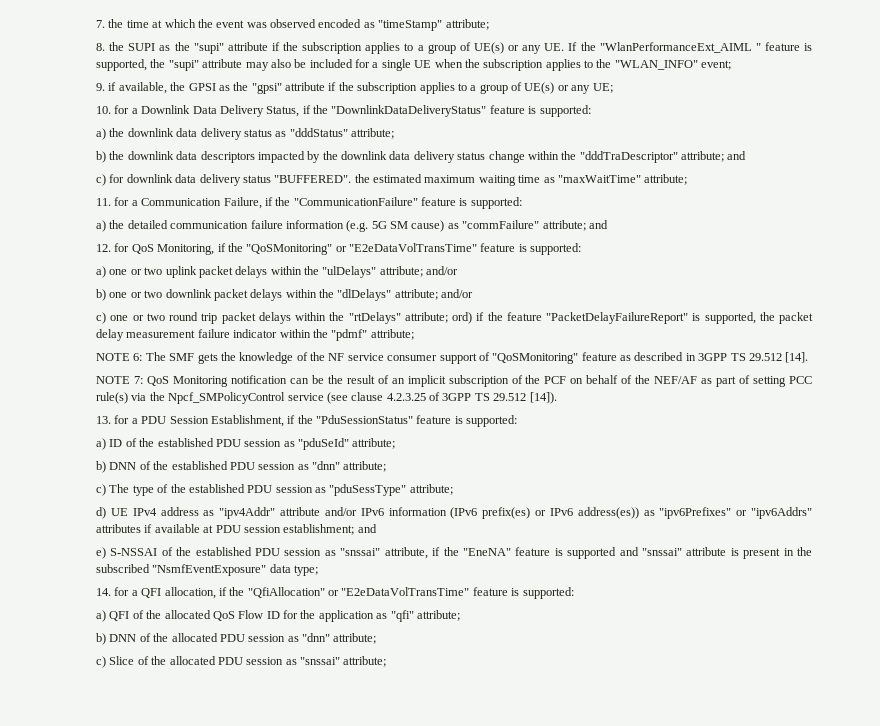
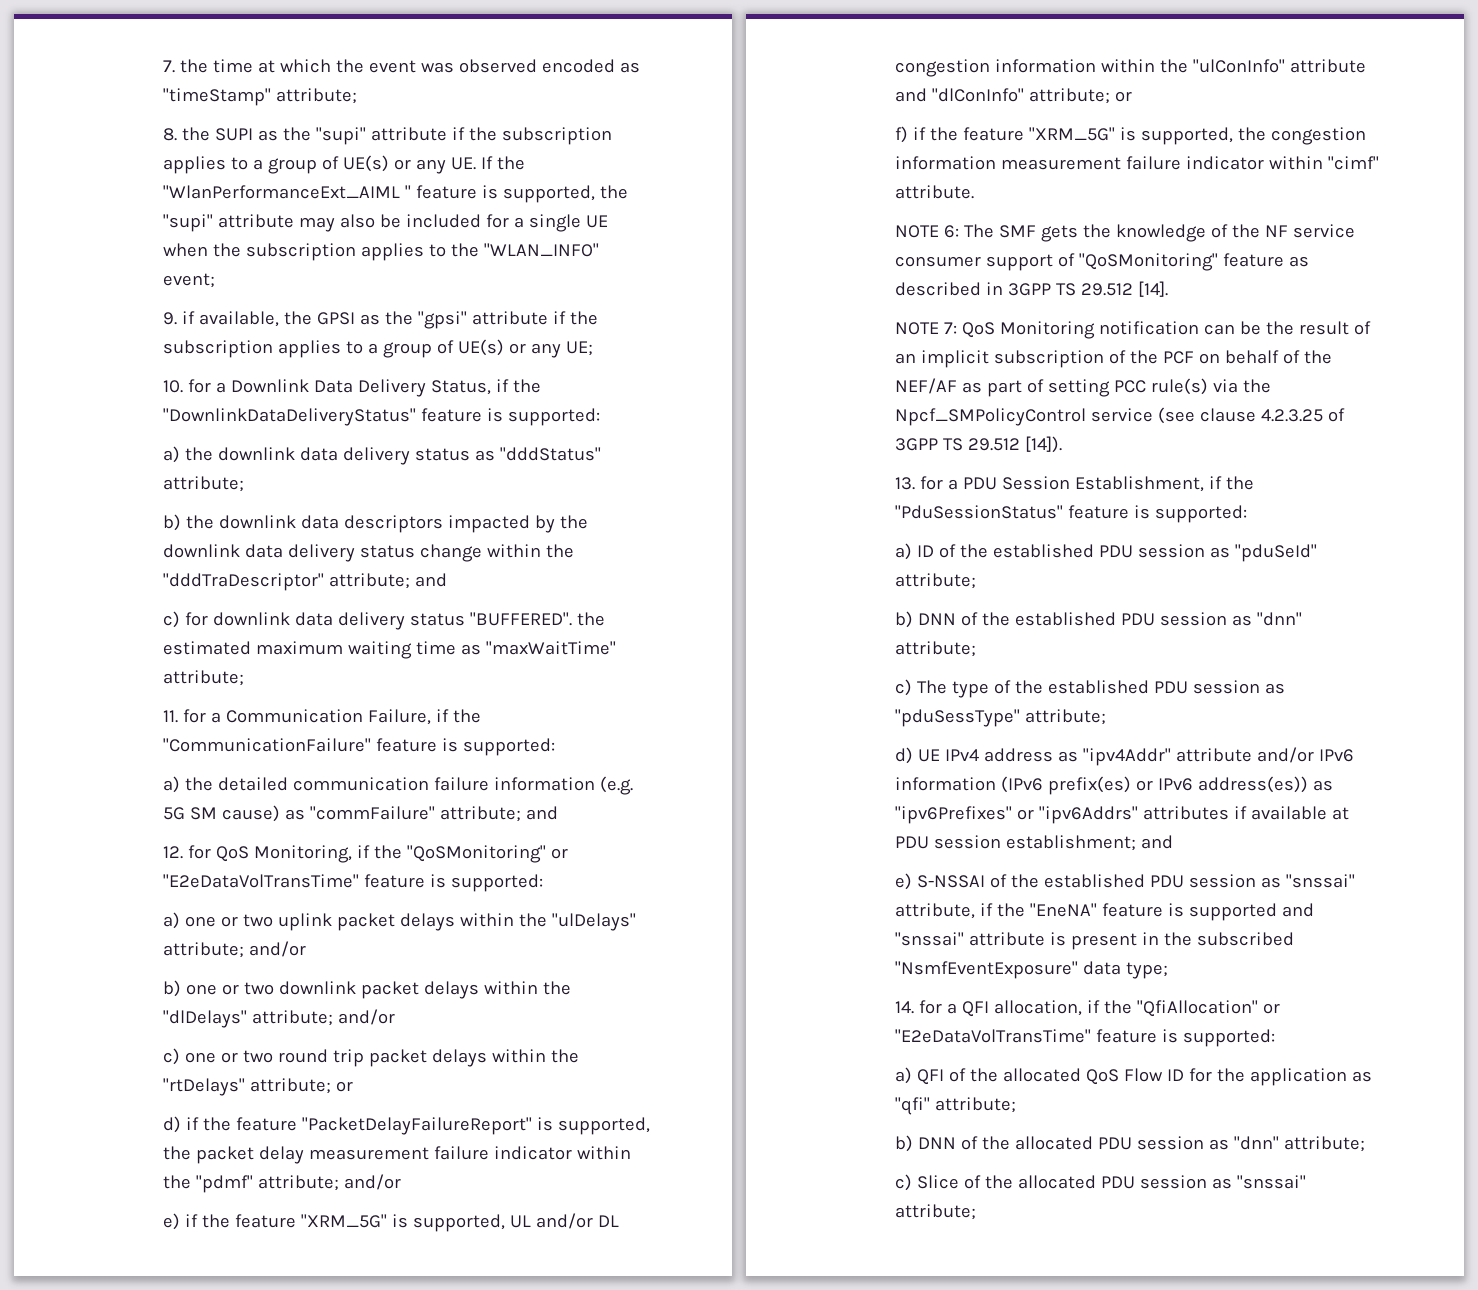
- c) one or two round trip packet delays within the "rtDelays" attribute; ord) if the feature "PacketDelayFailureReport" is supported, the packet delay measurement failure indicator within the "pdmf" attribute;
+ c) one or two round trip packet delays within the "rtDelays" attribute; or
+ d) if the feature "PacketDelayFailureReport" is supported, the packet delay measurement failure indicator within the "pdmf" attribute; and/or
+ e) if the feature "XRM_5G" is supported, UL and/or DL congestion information within the "ulConInfo" attribute and "dlConInfo" attribute; or
+ f) if the feature "XRM_5G" is supported, the congestion information measurement failure indicator within "cimf" attribute.

